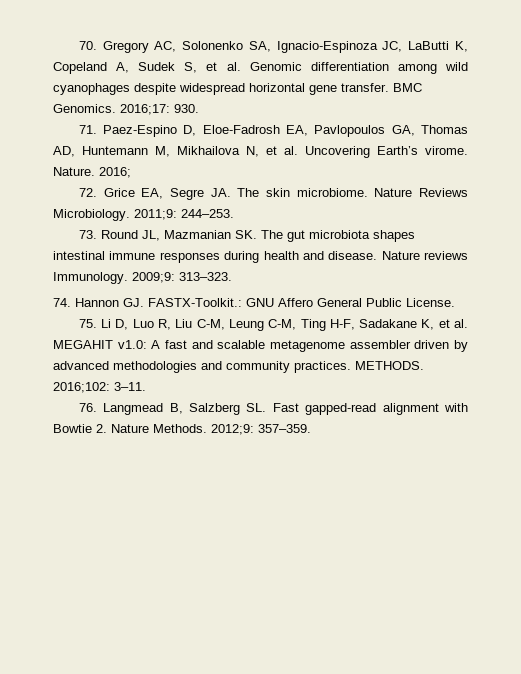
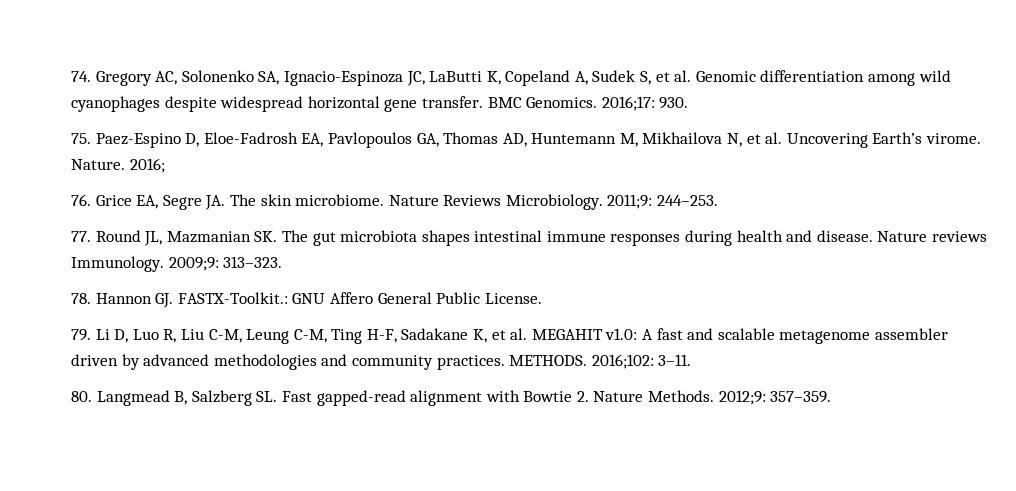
- 70. Gregory AC, Solonenko SA, Ignacio-Espinoza JC, LaButti K, Copeland A, Sudek S, et al. Genomic differentiation among wild cyanophages despite widespread horizontal gene transfer.
+ 74. Gregory AC, Solonenko SA, Ignacio-Espinoza JC, LaButti K, Copeland A, Sudek S, et al. Genomic differentiation among wild cyanophages despite widespread horizontal gene transfer.
- 71. Paez-Espino D, Eloe-Fadrosh EA, Pavlopoulos GA, Thomas AD, Huntemann M, Mikhailova N, et al. Uncovering Earth’s virome.
+ 75. Paez-Espino D, Eloe-Fadrosh EA, Pavlopoulos GA, Thomas AD, Huntemann M, Mikhailova N, et al. Uncovering Earth’s virome.
- 72. Grice EA, Segre JA. The skin microbiome.
+ 76. Grice EA, Segre JA. The skin microbiome.
- 73. Round JL, Mazmanian SK. The gut microbiota shapes intestinal immune responses during health and disease.
+ 77. Round JL, Mazmanian SK. The gut microbiota shapes intestinal immune responses during health and disease.
- 74. Hannon GJ. FASTX-Toolkit.: GNU Affero General Public License.
+ 78. Hannon GJ. FASTX-Toolkit.: GNU Affero General Public License.
- 75. Li D, Luo R, Liu C-M, Leung C-M, Ting H-F, Sadakane K, et al. MEGAHIT v1.0: A fast and scalable metagenome assembler driven by advanced methodologies and community practices.
+ 79. Li D, Luo R, Liu C-M, Leung C-M, Ting H-F, Sadakane K, et al. MEGAHIT v1.0: A fast and scalable metagenome assembler driven by advanced methodologies and community practices.
- 76. Langmead B, Salzberg SL. Fast gapped-read alignment with Bowtie 2. Nature Methods.
+ 80. Langmead B, Salzberg SL. Fast gapped-read alignment with Bowtie 2. Nature Methods.

